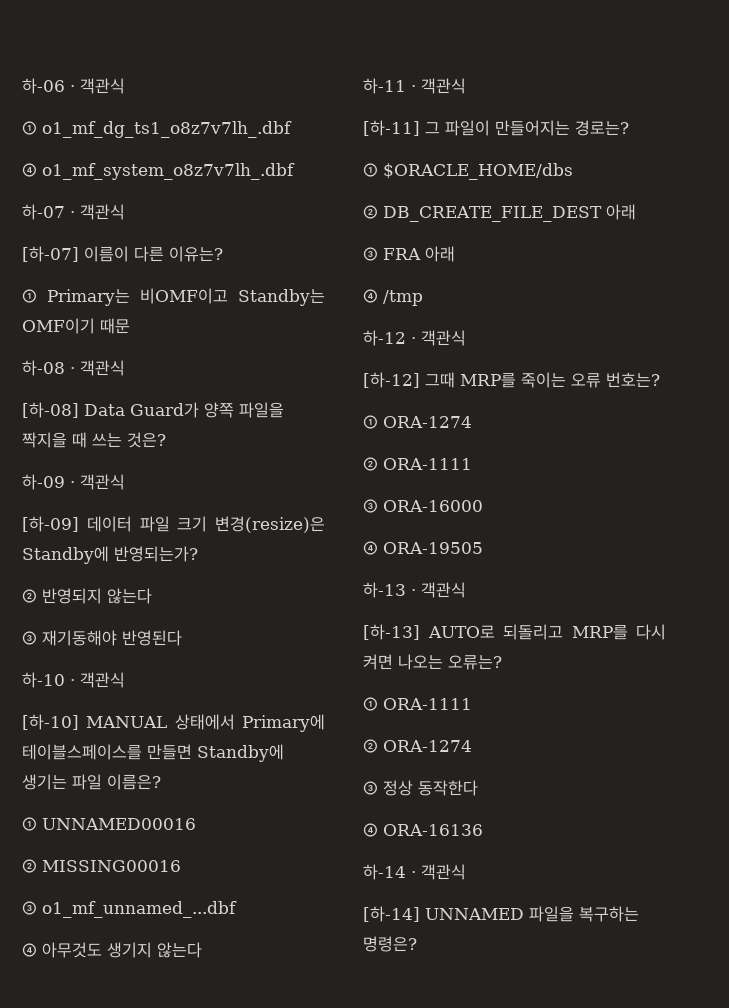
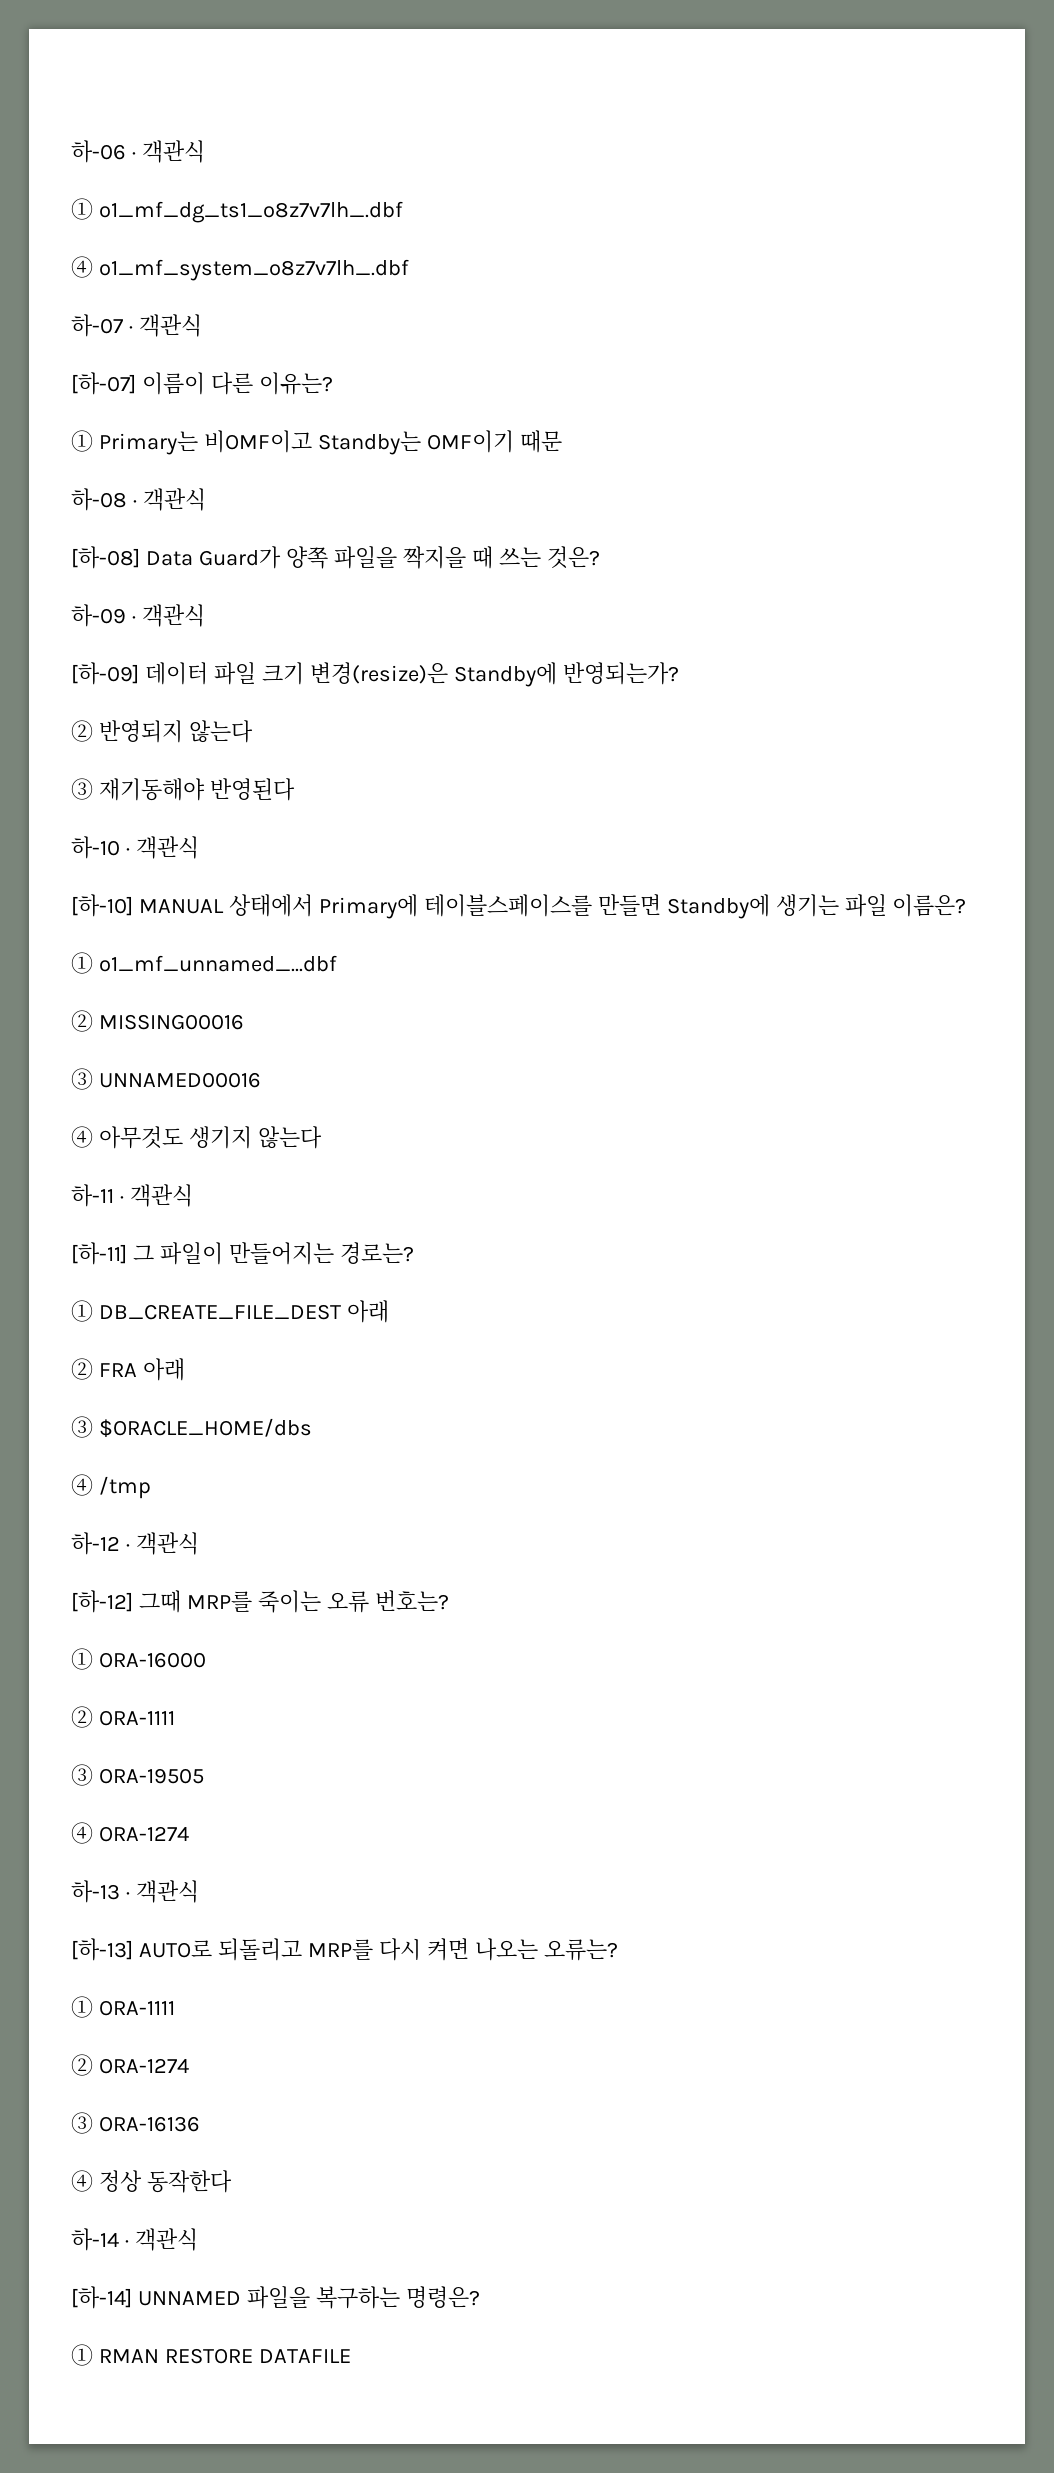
- ① UNNAMED00016
+ ① o1_mf_unnamed_...dbf
- ③ o1_mf_unnamed_...dbf
+ ③ UNNAMED00016
- ① $ORACLE_HOME/dbs
- ② DB_CREATE_FILE_DEST 아래
+ ① DB_CREATE_FILE_DEST 아래
- ③ FRA 아래
+ ② FRA 아래
+ ③ $ORACLE_HOME/dbs
- ① ORA-1274
+ ① ORA-16000
- ③ ORA-16000
- ④ ORA-19505
+ ③ ORA-19505
+ ④ ORA-1274
- ③ 정상 동작한다
+ ③ ORA-16136
+ ④ 정상 동작한다
- ④ ORA-16136
+ ① RMAN RESTORE DATAFILE

